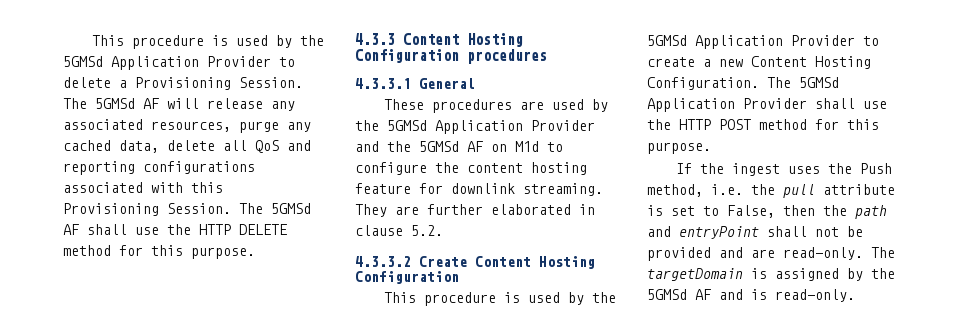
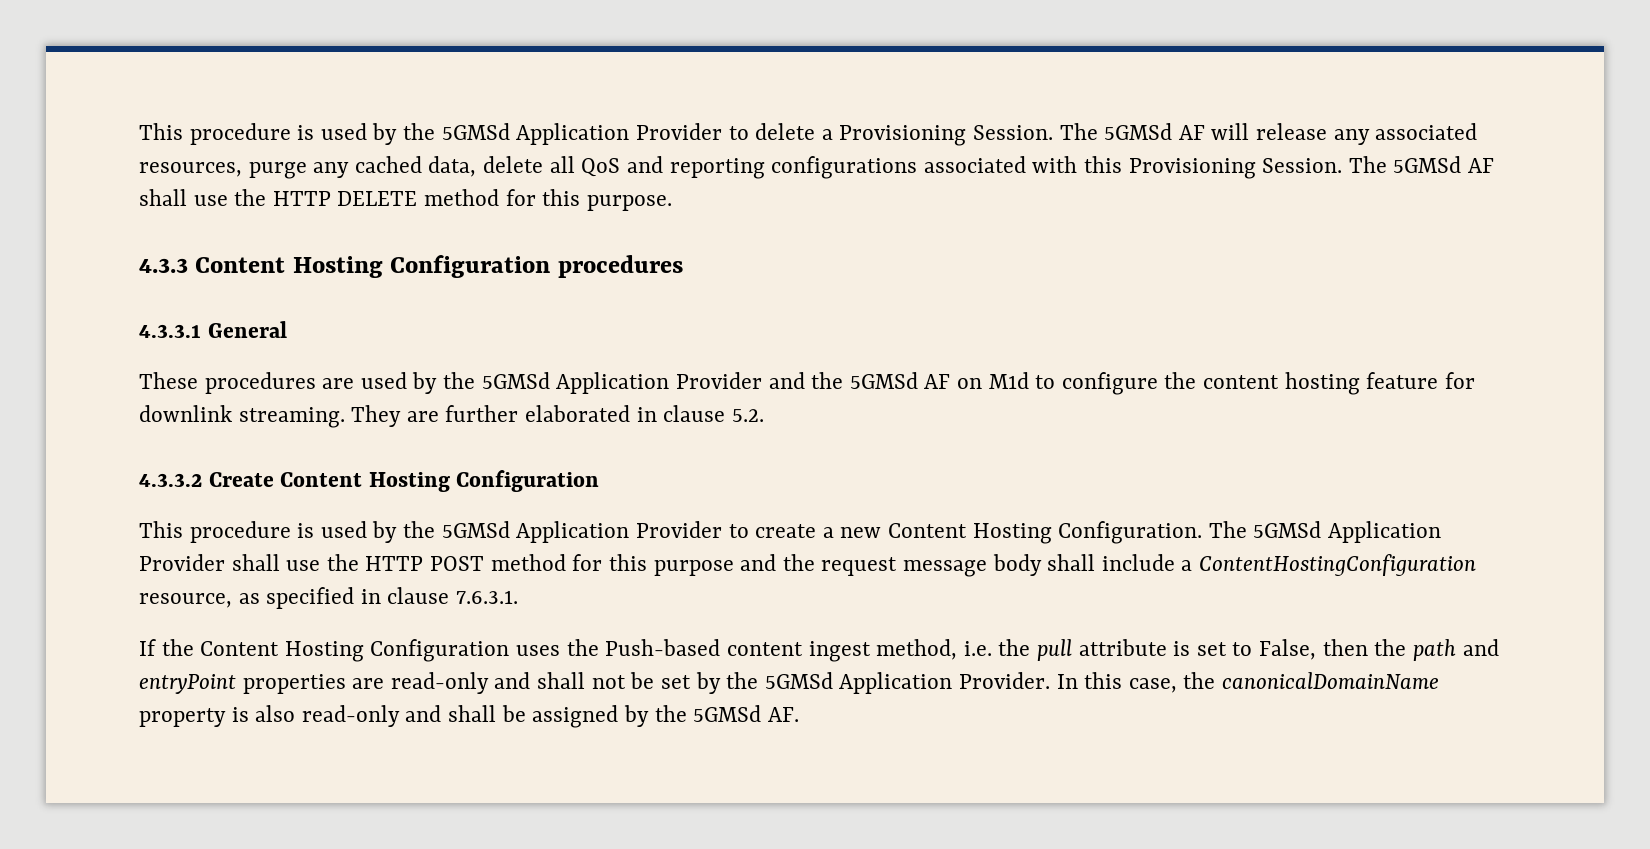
- The 5GMSd Application Provider shall use the HTTP POST method for this purpose.
- If the ingest uses the Push method, i.e. the pull attribute is set to False, then the path and entryPoint shall not be provided and are read-only. The targetDomain is assigned by the 5GMSd AF and is read-only.
+ The 5GMSd Application Provider shall use the HTTP POST method for this purpose and the request message body shall include a ContentHostingConfiguration resource, as specified in clause 7.6.3.1.
+ If the Content Hosting Configuration uses the Push-based content ingest method, i.e. the pull attribute is set to False, then the path and entryPoint properties are read-only and shall not be set by the 5GMSd Application Provider. In this case, the canonicalDomainName property is also read-only and shall be assigned by the 5GMSd AF.

